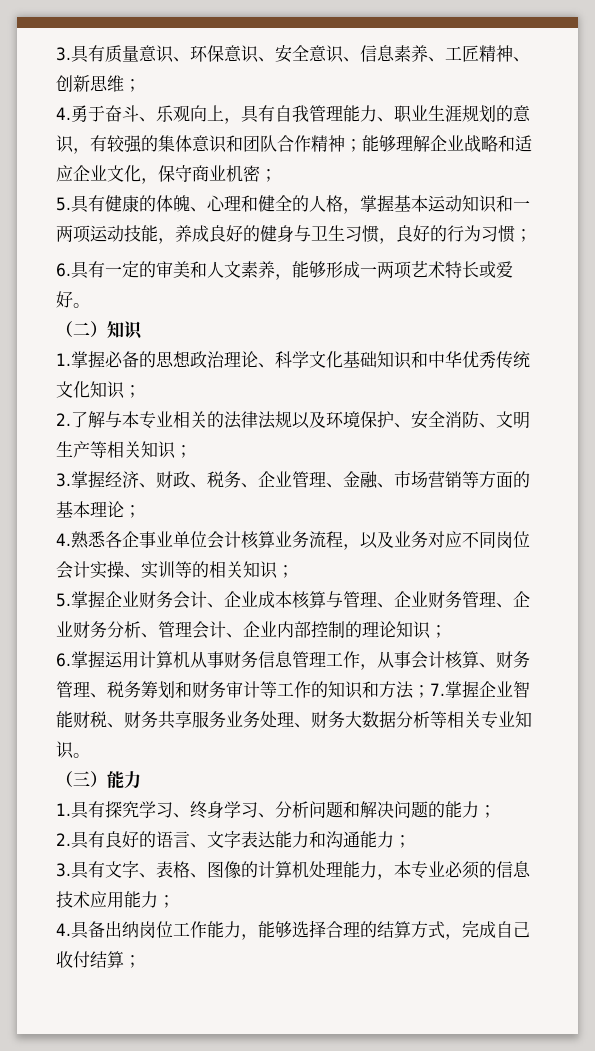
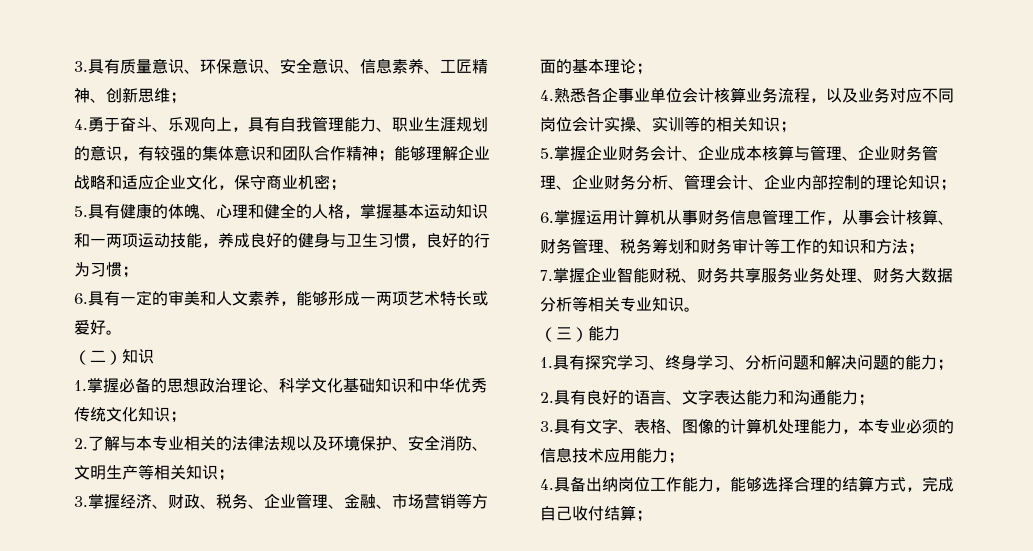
- 6.掌握运用计算机从事财务信息管理工作，从事会计核算、财务管理、税务筹划和财务审计等工作的知识和方法；7.掌握企业智能财税、财务共享服务业务处理、财务大数据分析等相关专业知识。
+ 6.掌握运用计算机从事财务信息管理工作，从事会计核算、财务管理、税务筹划和财务审计等工作的知识和方法；
+ 7.掌握企业智能财税、财务共享服务业务处理、财务大数据分析等相关专业知识。

